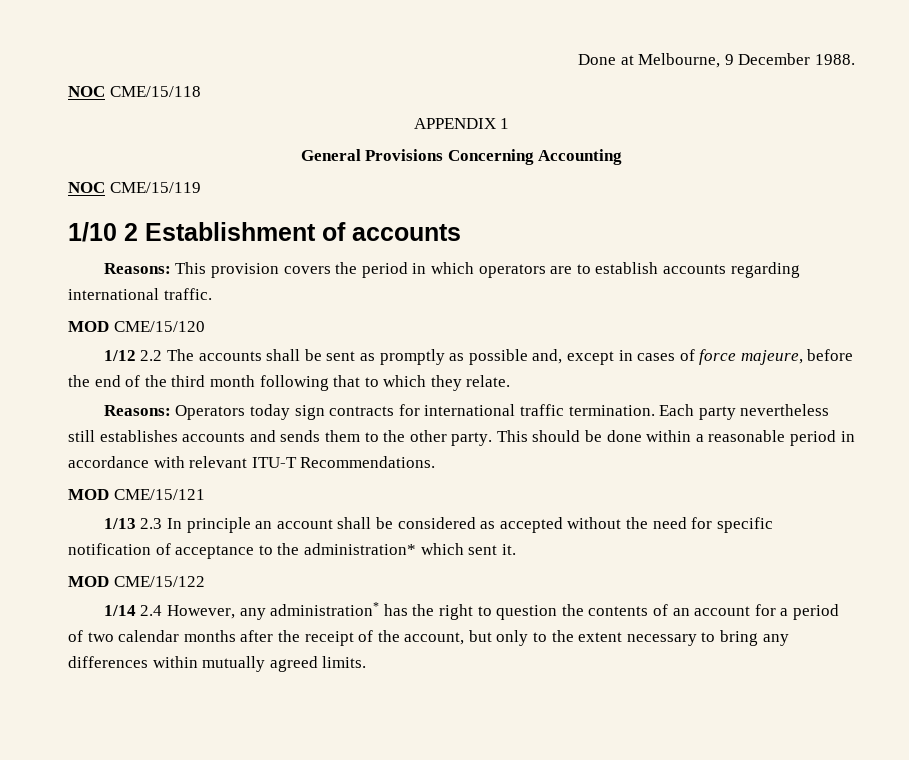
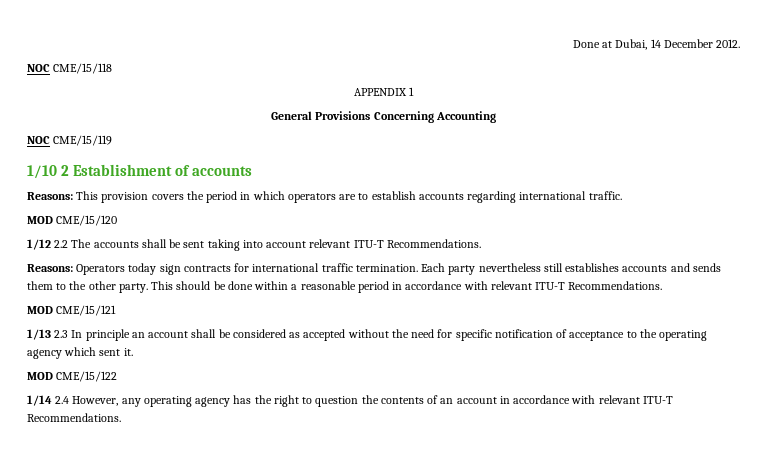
- Done at Melbourne, 9 December 1988.
+ Done at Dubai, 14 December 2012.
- 1/12 2.2 The accounts shall be sent as promptly as possible and, except in cases of force majeure, before the end of the third month following that to which they relate.
+ 1/12 2.2 The accounts shall be sent taking into account relevant ITU-T Recommendations.
- 1/13 2.3 In principle an account shall be considered as accepted without the need for specific notification of acceptance to the administration* which sent it.
+ 1/13 2.3 In principle an account shall be considered as accepted without the need for specific notification of acceptance to the operating agency which sent it.
- 1/14 2.4 However, any administration* has the right to question the contents of an account for a period of two calendar months after the receipt of the account, but only to the extent necessary to bring any differences within mutually agreed limits.
+ 1/14 2.4 However, any operating agency has the right to question the contents of an account in accordance with relevant ITU-T Recommendations.

